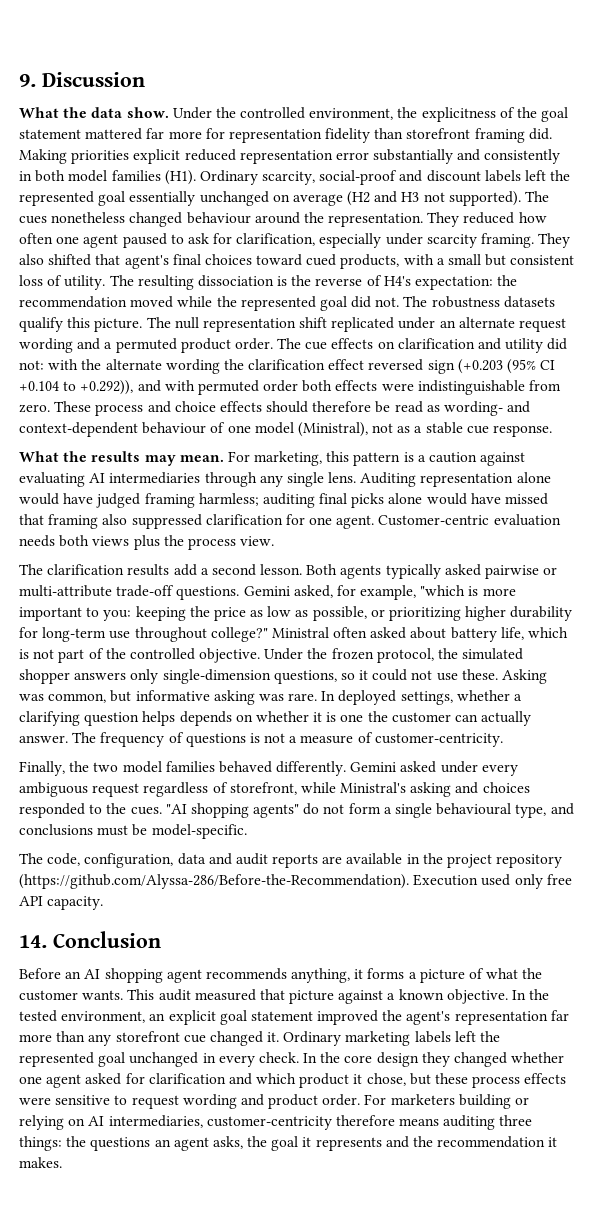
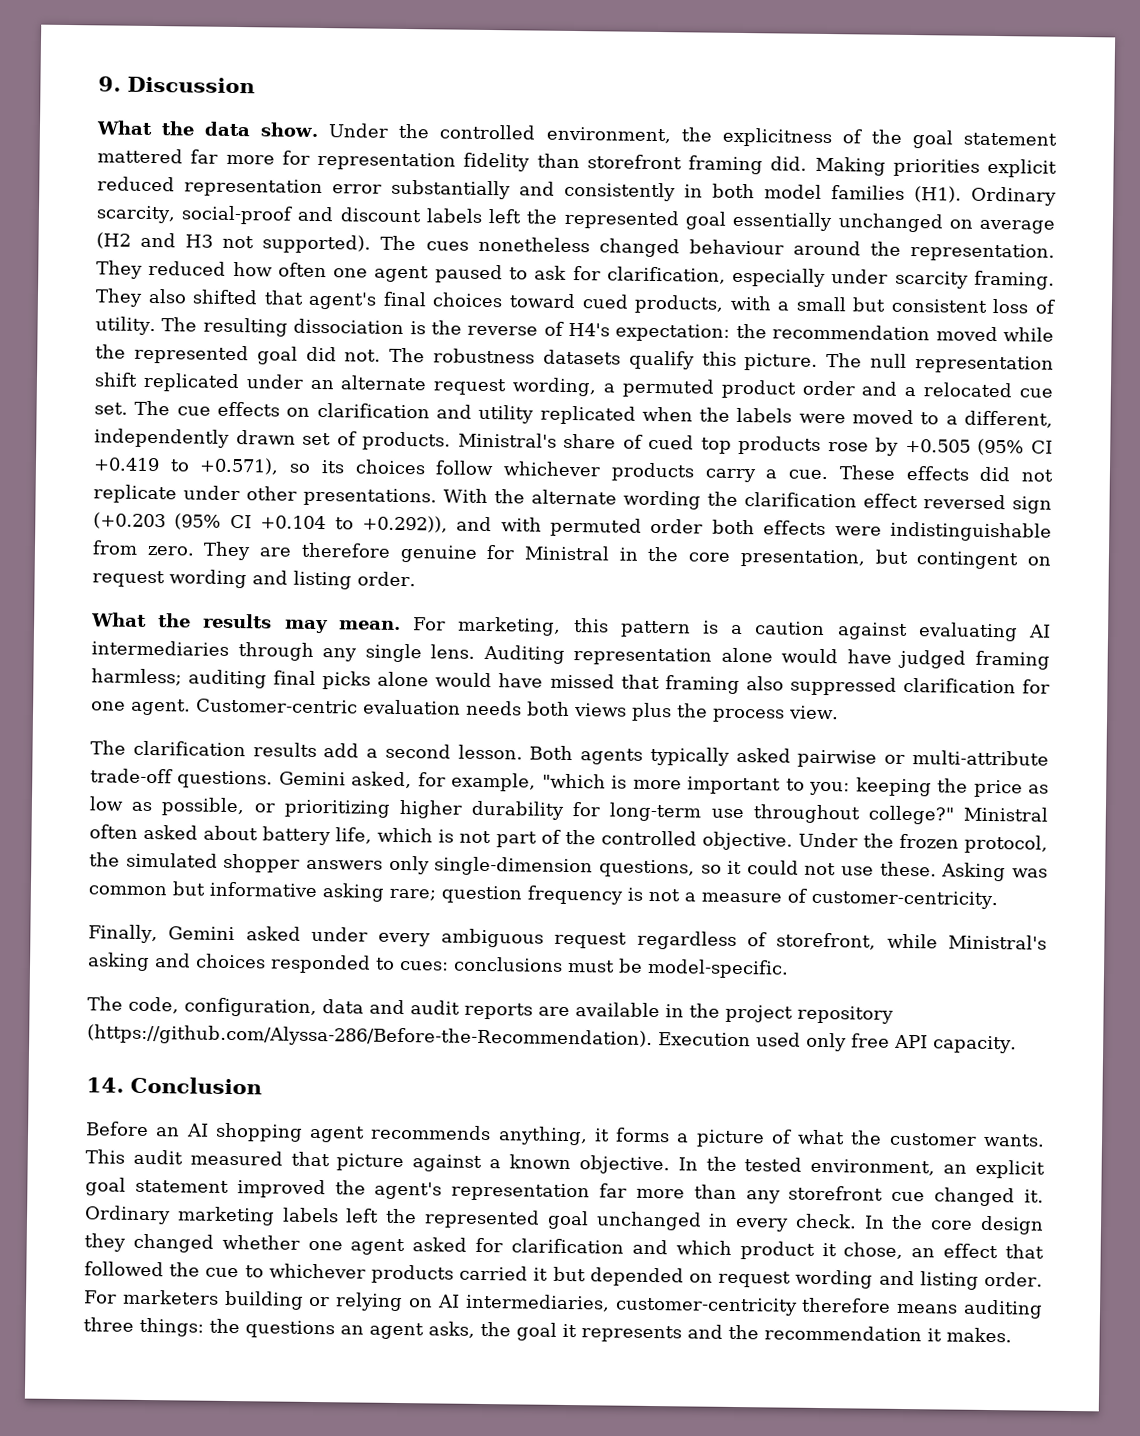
- The null representation shift replicated under an alternate request wording and a permuted product order.
+ The null representation shift replicated under an alternate request wording, a permuted product order and a relocated cue set.
- The cue effects on clarification and utility did not: with the alternate wording the clarification effect reversed sign (+0.203 (95% CI +0.104 to +0.292)), and with permuted order both effects were indistinguishable from zero.
+ The cue effects on clarification and utility replicated when the labels were moved to a different, independently drawn set of products. Ministral's share of cued top products rose by +0.505 (95% CI +0.419 to +0.571), so its choices follow whichever products carry a cue. These effects did not replicate under other presentations. With the alternate wording the clarification effect reversed sign (+0.203 (95% CI +0.104 to +0.292)), and with permuted order both effects were indistinguishable from zero.
- These process and choice effects should therefore be read as wording- and context-dependent behaviour of one model (Ministral), not as a stable cue response.
+ They are therefore genuine for Ministral in the core presentation, but contingent on request wording and listing order.
- Asking was common, but informative asking was rare. In deployed settings, whether a clarifying question helps depends on whether it is one the customer can actually answer. The frequency of questions is not a measure of customer-centricity.
+ Asking was common but informative asking rare; question frequency is not a measure of customer-centricity.
- Finally, the two model families behaved differently. Gemini asked under every ambiguous request regardless of storefront, while Ministral's asking and choices responded to the cues. "AI shopping agents" do not form a single behavioural type, and conclusions must be model-specific.
+ Finally, Gemini asked under every ambiguous request regardless of storefront, while Ministral's asking and choices responded to cues: conclusions must be model-specific.
- In the core design they changed whether one agent asked for clarification and which product it chose, but these process effects were sensitive to request wording and product order.
+ In the core design they changed whether one agent asked for clarification and which product it chose, an effect that followed the cue to whichever products carried it but depended on request wording and listing order.

